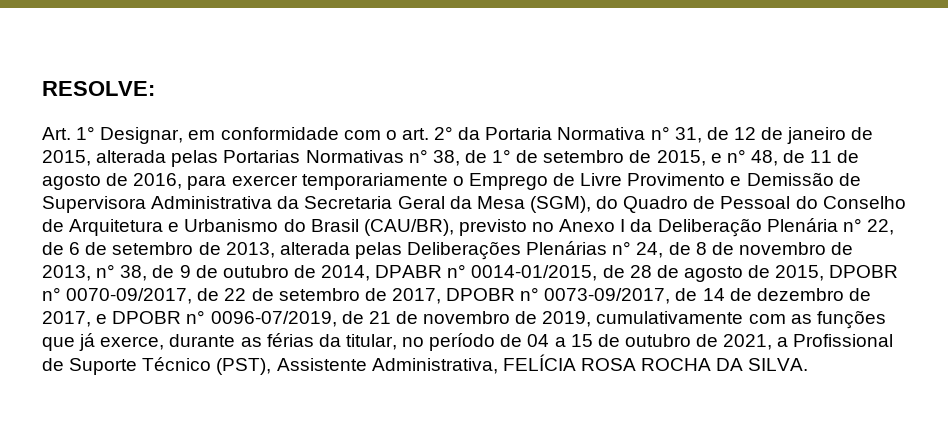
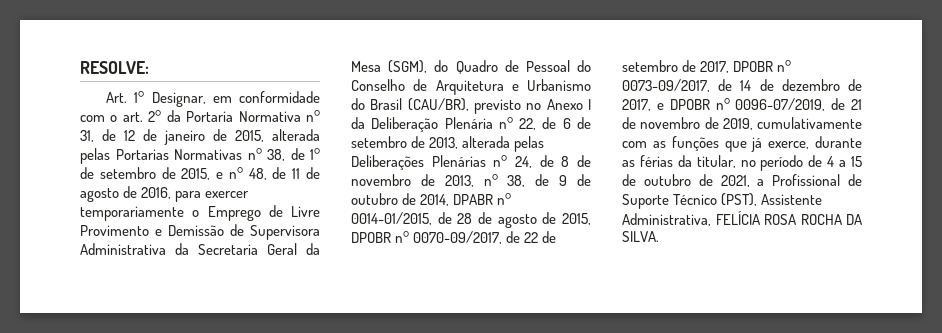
- Art. 1° Designar, em conformidade com o art. 2° da Portaria Normativa n° 31, de 12 de janeiro de 2015, alterada pelas Portarias Normativas n° 38, de 1° de setembro de 2015, e n° 48, de 11 de agosto de 2016, para exercer temporariamente o Emprego de Livre Provimento e Demissão de Supervisora Administrativa da Secretaria Geral da Mesa (SGM), do Quadro de Pessoal do Conselho de Arquitetura e Urbanismo do Brasil (CAU/BR), previsto no Anexo I da Deliberação Plenária n° 22, de 6 de setembro de 2013, alterada pelas Deliberações Plenárias n° 24, de 8 de novembro de 2013, n° 38, de 9 de outubro de 2014, DPABR n° 0014-01/2015, de 28 de agosto de 2015, DPOBR n° 0070-09/2017, de 22 de setembro de 2017, DPOBR n° 0073-09/2017, de 14 de dezembro de 2017, e DPOBR n° 0096-07/2019, de 21 de novembro de 2019, cumulativamente com as funções que já exerce, durante as férias da titular, no período de 04 a 15 de outubro de 2021, a Profissional de Suporte Técnico (PST), Assistente Administrativa, FELÍCIA ROSA ROCHA DA SILVA.
+ Art. 1° Designar, em conformidade com o art. 2° da Portaria Normativa n° 31, de 12 de janeiro de 2015, alterada pelas Portarias Normativas n° 38, de 1° de setembro de 2015, e n° 48, de 11 de agosto de 2016, para exercer temporariamente o Emprego de Livre Provimento e Demissão de Supervisora Administrativa da Secretaria Geral da Mesa (SGM), do Quadro de Pessoal do Conselho de Arquitetura e Urbanismo do Brasil (CAU/BR), previsto no Anexo I da Deliberação Plenária n° 22, de 6 de setembro de 2013, alterada pelas Deliberações Plenárias n° 24, de 8 de novembro de 2013, n° 38, de 9 de outubro de 2014, DPABR n° 0014-01/2015, de 28 de agosto de 2015, DPOBR n° 0070-09/2017, de 22 de setembro de 2017, DPOBR n° 0073-09/2017, de 14 de dezembro de 2017, e DPOBR n° 0096-07/2019, de 21 de novembro de 2019, cumulativamente com as funções que já exerce, durante as férias da titular, no período de 4 a 15 de outubro de 2021, a Profissional de Suporte Técnico (PST), Assistente Administrativa, FELÍCIA ROSA ROCHA DA SILVA.

